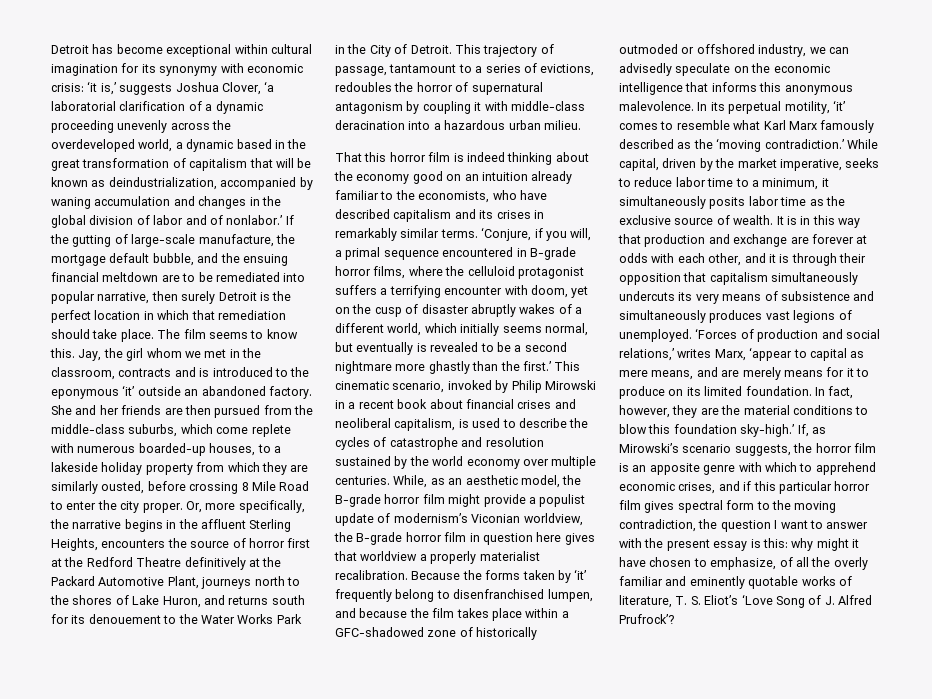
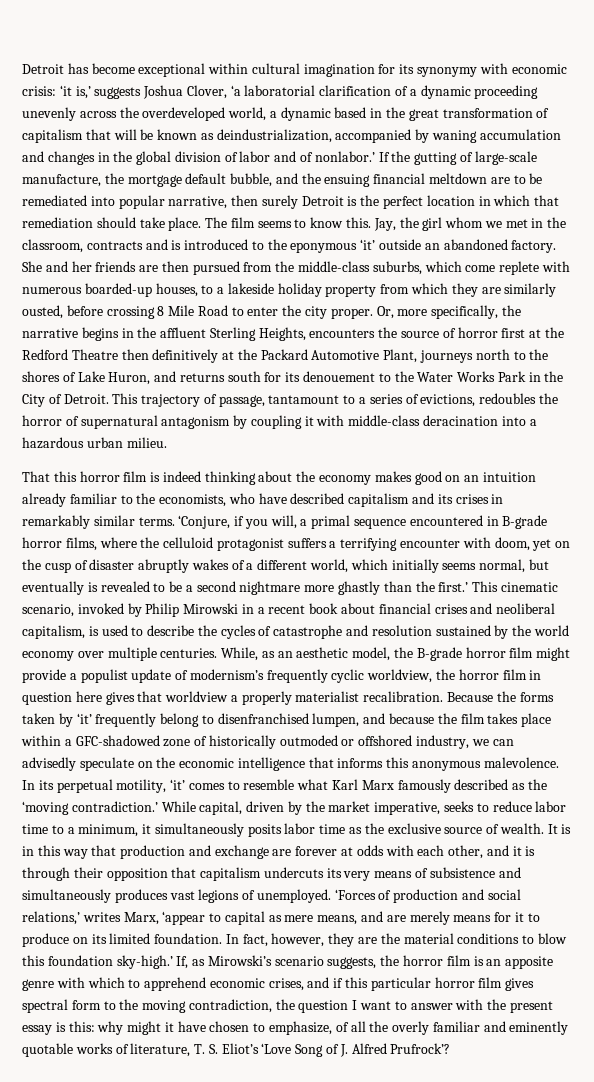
- Or, more specifically, the narrative begins in the affluent Sterling Heights, encounters the source of horror first at the Redford Theatre definitively at the Packard Automotive Plant, journeys north to the shores of Lake Huron, and returns south for its denouement to the Water Works Park in the City of Detroit.
+ Or, more specifically, the narrative begins in the affluent Sterling Heights, encounters the source of horror first at the Redford Theatre then definitively at the Packard Automotive Plant, journeys north to the shores of Lake Huron, and returns south for its denouement to the Water Works Park in the City of Detroit.
- That this horror film is indeed thinking about the economy good on an intuition already familiar to the economists, who have described capitalism and its crises in remarkably similar terms.
+ That this horror film is indeed thinking about the economy makes good on an intuition already familiar to the economists, who have described capitalism and its crises in remarkably similar terms.
- While, as an aesthetic model, the B-grade horror film might provide a populist update of modernism’s Viconian worldview, the B-grade horror film in question here gives that worldview a properly materialist recalibration.
+ While, as an aesthetic model, the B-grade horror film might provide a populist update of modernism’s frequently cyclic worldview, the horror film in question here gives that worldview a properly materialist recalibration.
- It is in this way that production and exchange are forever at odds with each other, and it is through their opposition that capitalism simultaneously undercuts its very means of subsistence and simultaneously produces vast legions of unemployed.
+ It is in this way that production and exchange are forever at odds with each other, and it is through their opposition that capitalism undercuts its very means of subsistence and simultaneously produces vast legions of unemployed.

